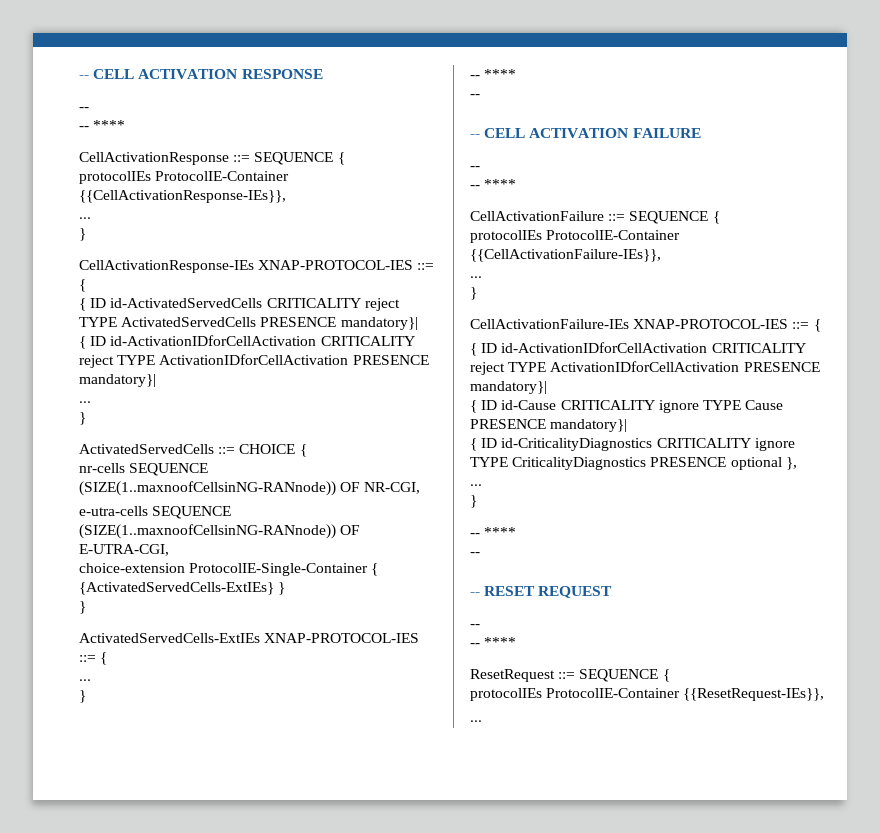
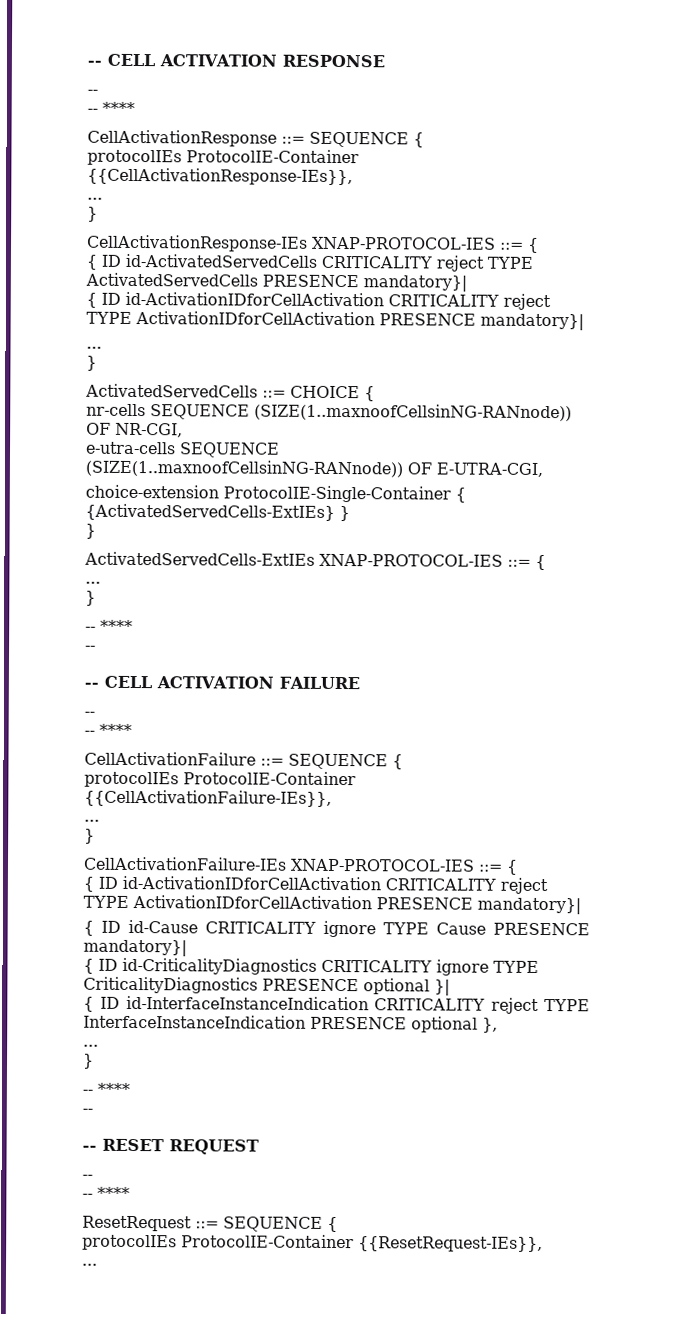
- { ID id-CriticalityDiagnostics CRITICALITY ignore TYPE CriticalityDiagnostics PRESENCE optional },
+ { ID id-CriticalityDiagnostics CRITICALITY ignore TYPE CriticalityDiagnostics PRESENCE optional }|
+ { ID id-InterfaceInstanceIndication CRITICALITY reject TYPE InterfaceInstanceIndication PRESENCE optional },

